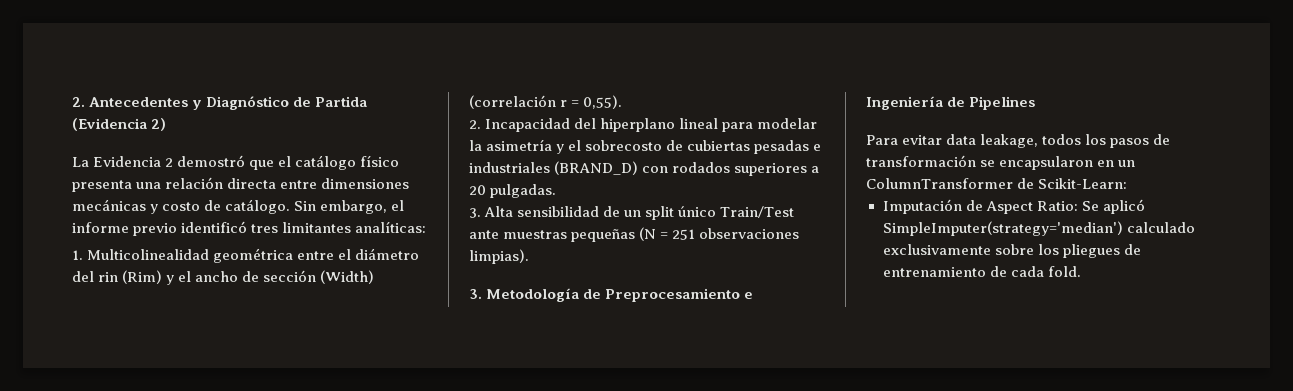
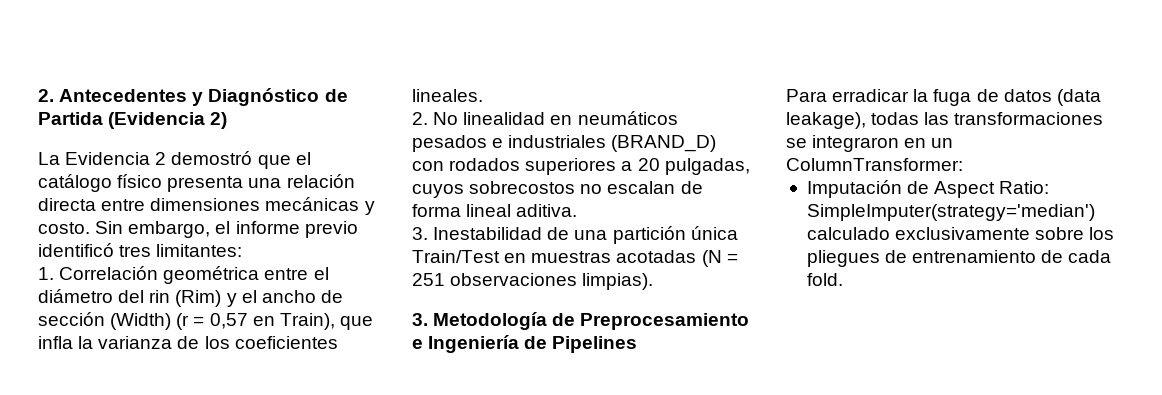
- La Evidencia 2 demostró que el catálogo físico presenta una relación directa entre dimensiones mecánicas y costo de catálogo.
+ La Evidencia 2 demostró que el catálogo físico presenta una relación directa entre dimensiones mecánicas y costo.
- Sin embargo, el informe previo identificó tres limitantes analíticas:
+ Sin embargo, el informe previo identificó tres limitantes:
- 1. Multicolinealidad geométrica entre el diámetro del rin (Rim) y el ancho de sección (Width) (correlación r = 0,55).
- 2. Incapacidad del hiperplano lineal para modelar la asimetría y el sobrecosto de cubiertas pesadas e industriales (BRAND_D) con rodados superiores a 20 pulgadas.
- 3. Alta sensibilidad de un split único Train/Test ante muestras pequeñas (N = 251 observaciones limpias).
+ 1. Correlación geométrica entre el diámetro del rin (Rim) y el ancho de sección (Width) (r = 0,57 en Train), que infla la varianza de los coeficientes lineales.
+ 2. No linealidad en neumáticos pesados e industriales (BRAND_D) con rodados superiores a 20 pulgadas, cuyos sobrecostos no escalan de forma lineal aditiva.
+ 3. Inestabilidad de una partición única Train/Test en muestras acotadas (N = 251 observaciones limpias).
- Para evitar data leakage, todos los pasos de transformación se encapsularon en un ColumnTransformer de Scikit-Learn:
+ Para erradicar la fuga de datos (data leakage), todas las transformaciones se integraron en un ColumnTransformer:
- Imputación de Aspect Ratio: Se aplicó SimpleImputer(strategy='median') calculado exclusivamente sobre los pliegues de entrenamiento de cada fold.
+ Imputación de Aspect Ratio: SimpleImputer(strategy='median') calculado exclusivamente sobre los pliegues de entrenamiento de cada fold.

